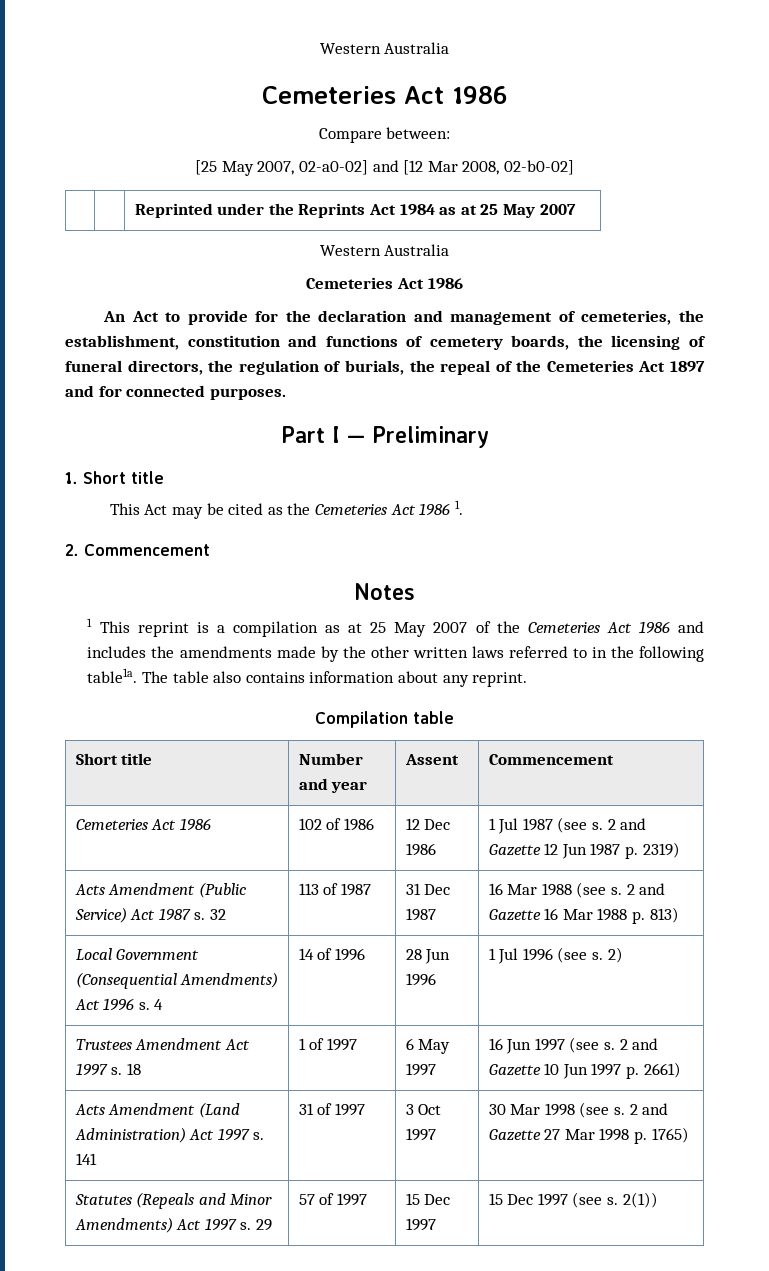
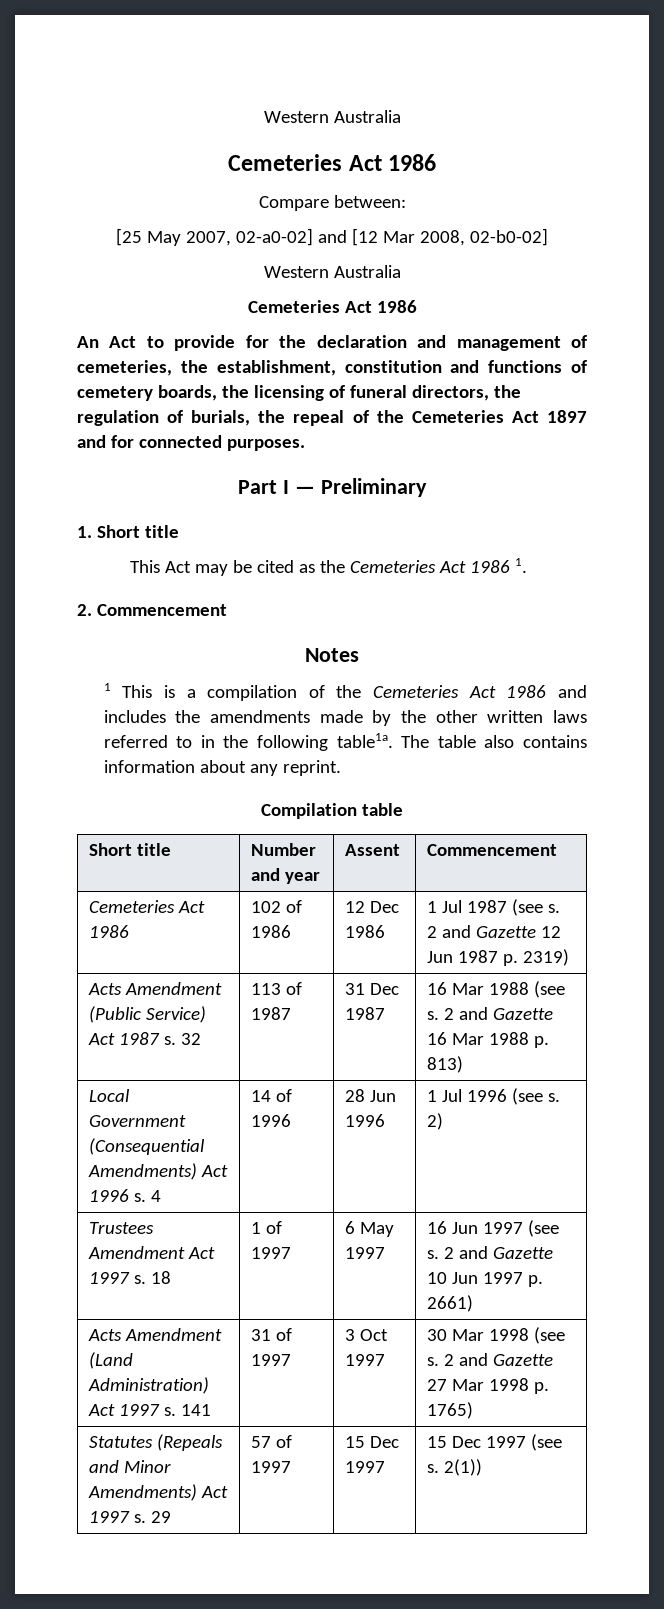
- | | Reprinted under the Reprints Act 1984 as at 25 May 2007
- 1 This reprint is a compilation as at 25 May 2007 of the Cemeteries Act 1986 and includes the amendments made by the other written laws referred to in the following table1a.
+ 1 This is a compilation of the Cemeteries Act 1986 and includes the amendments made by the other written laws referred to in the following table1a.

